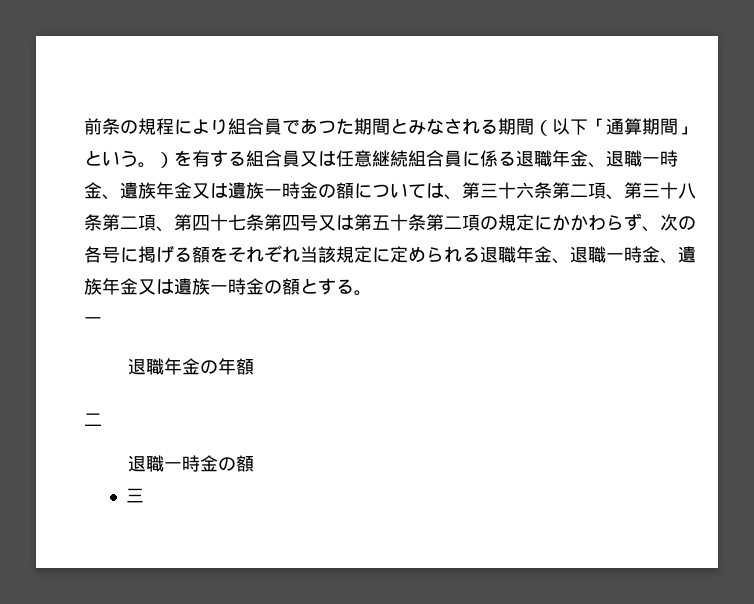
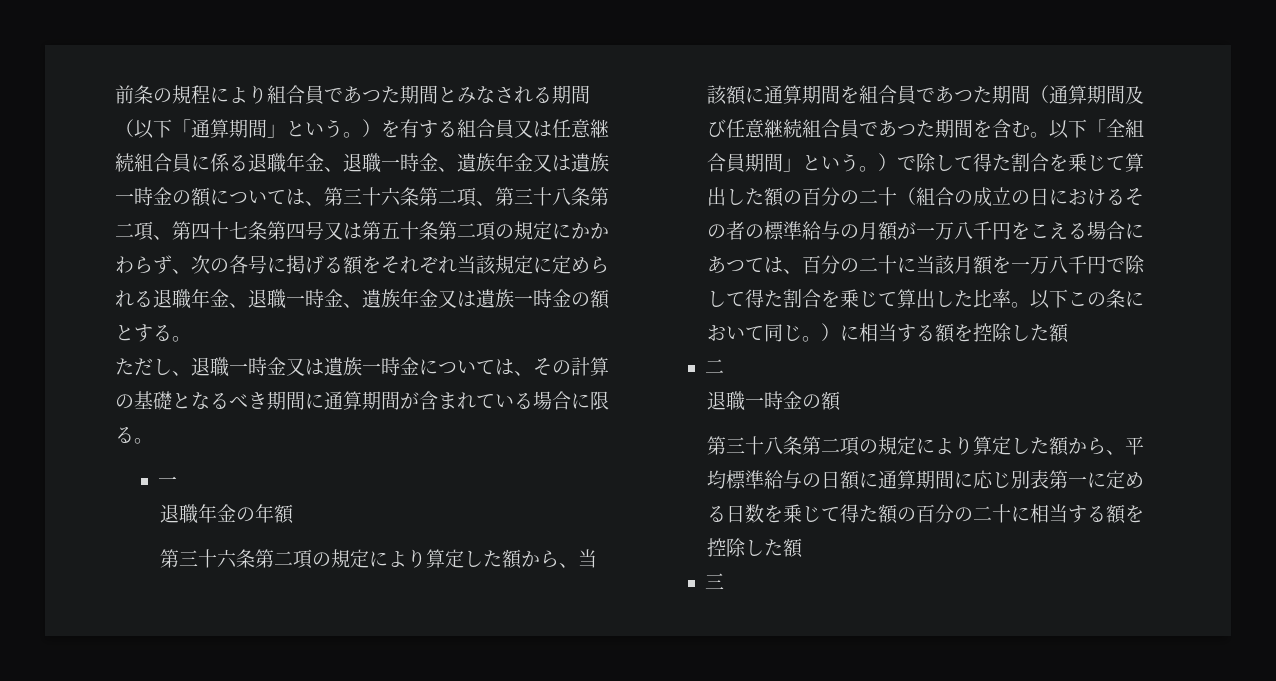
  前条の規程により組合員であつた期間とみなされる期間（以下「通算期間」という。）を有する組合員又は任意継続組合員に係る退職年金、退職一時金、遺族年金又は遺族一時金の額については、第三十六条第二項、第三十八条第二項、第四十七条第四号又は第五十条第二項の規定にかかわらず、次の各号に掲げる額をそれぞれ当該規定に定められる退職年金、退職一時金、遺族年金又は遺族一時金の額とする。
+ ただし、退職一時金又は遺族一時金については、その計算の基礎となるべき期間に通算期間が含まれている場合に限る。
  一
  退職年金の年額
+ 第三十六条第二項の規定により算定した額から、当該額に通算期間を組合員であつた期間（通算期間及び任意継続組合員であつた期間を含む。以下「全組合員期間」という。）で除して得た割合を乗じて算出した額の百分の二十（組合の成立の日におけるその者の標準給与の月額が一万八千円をこえる場合にあつては、百分の二十に当該月額を一万八千円で除して得た割合を乗じて算出した比率。以下この条において同じ。）に相当する額を控除した額
  二
  退職一時金の額
+ 第三十八条第二項の規定により算定した額から、平均標準給与の日額に通算期間に応じ別表第一に定める日数を乗じて得た額の百分の二十に相当する額を控除した額

